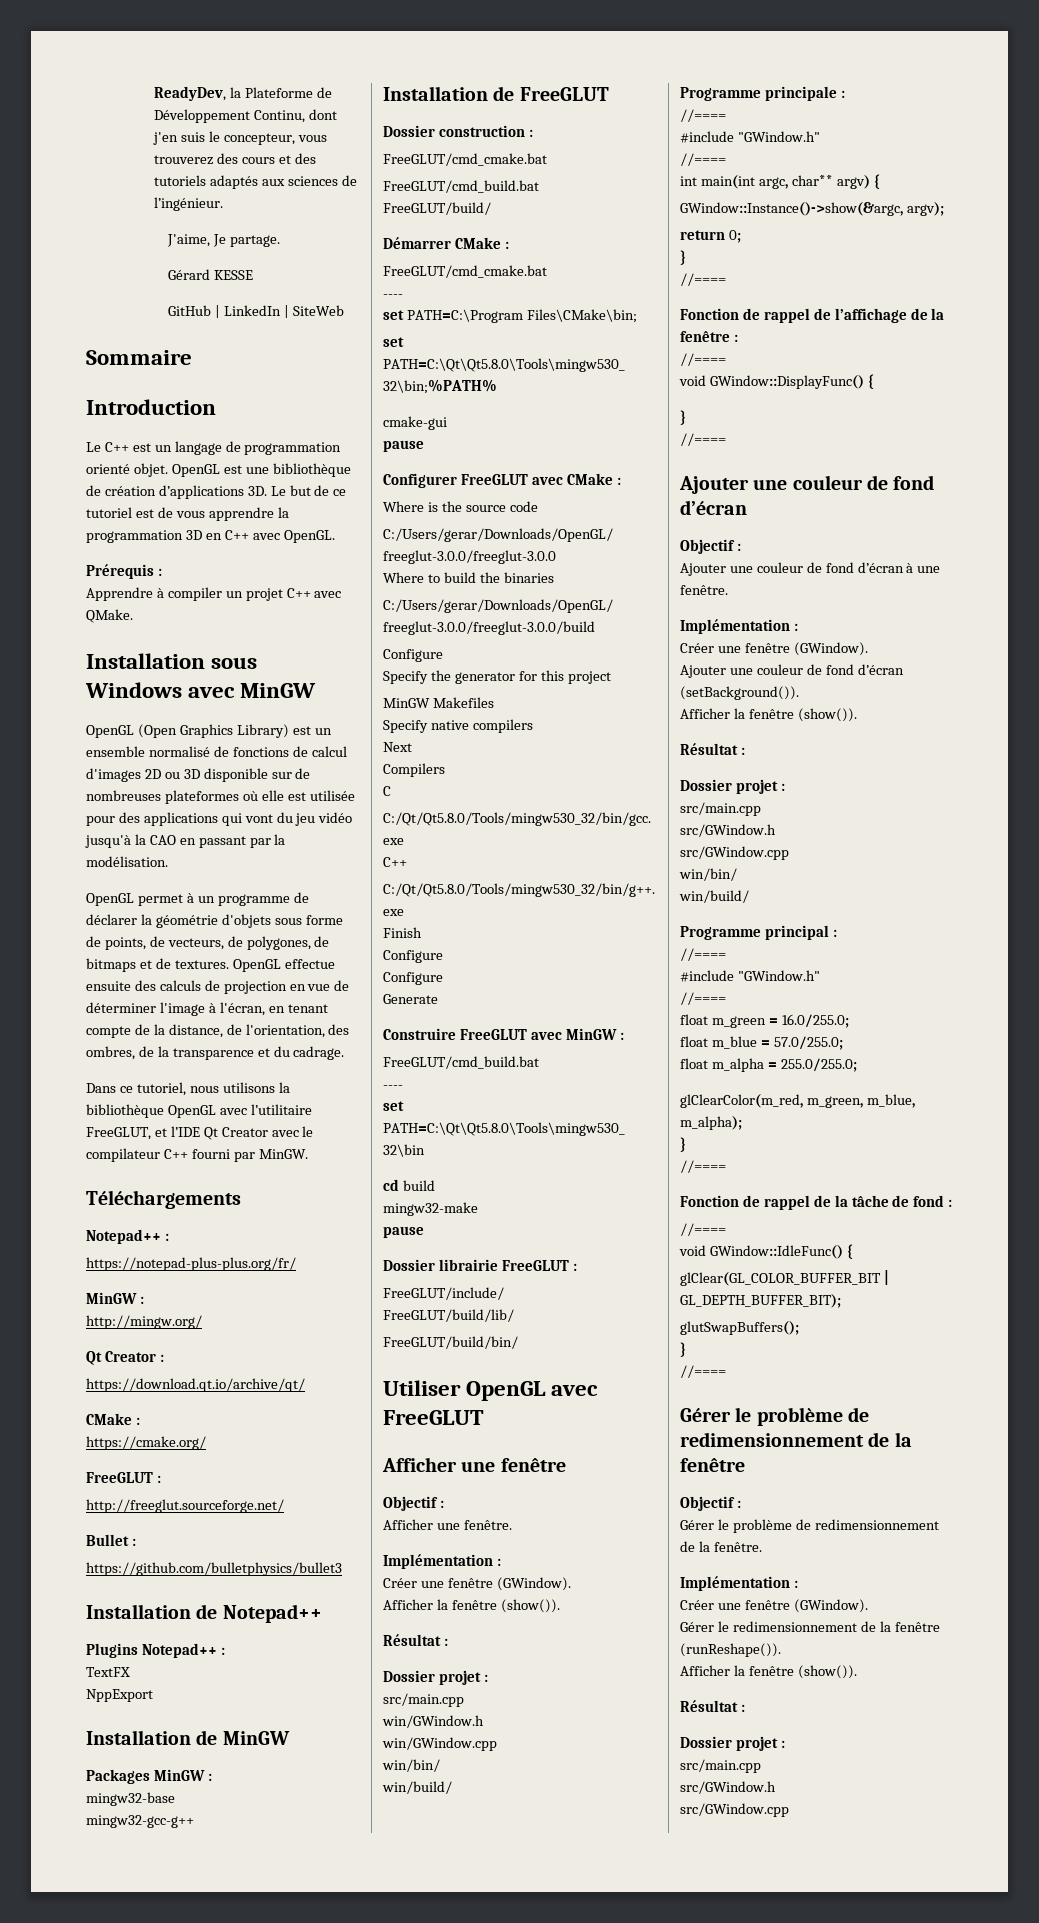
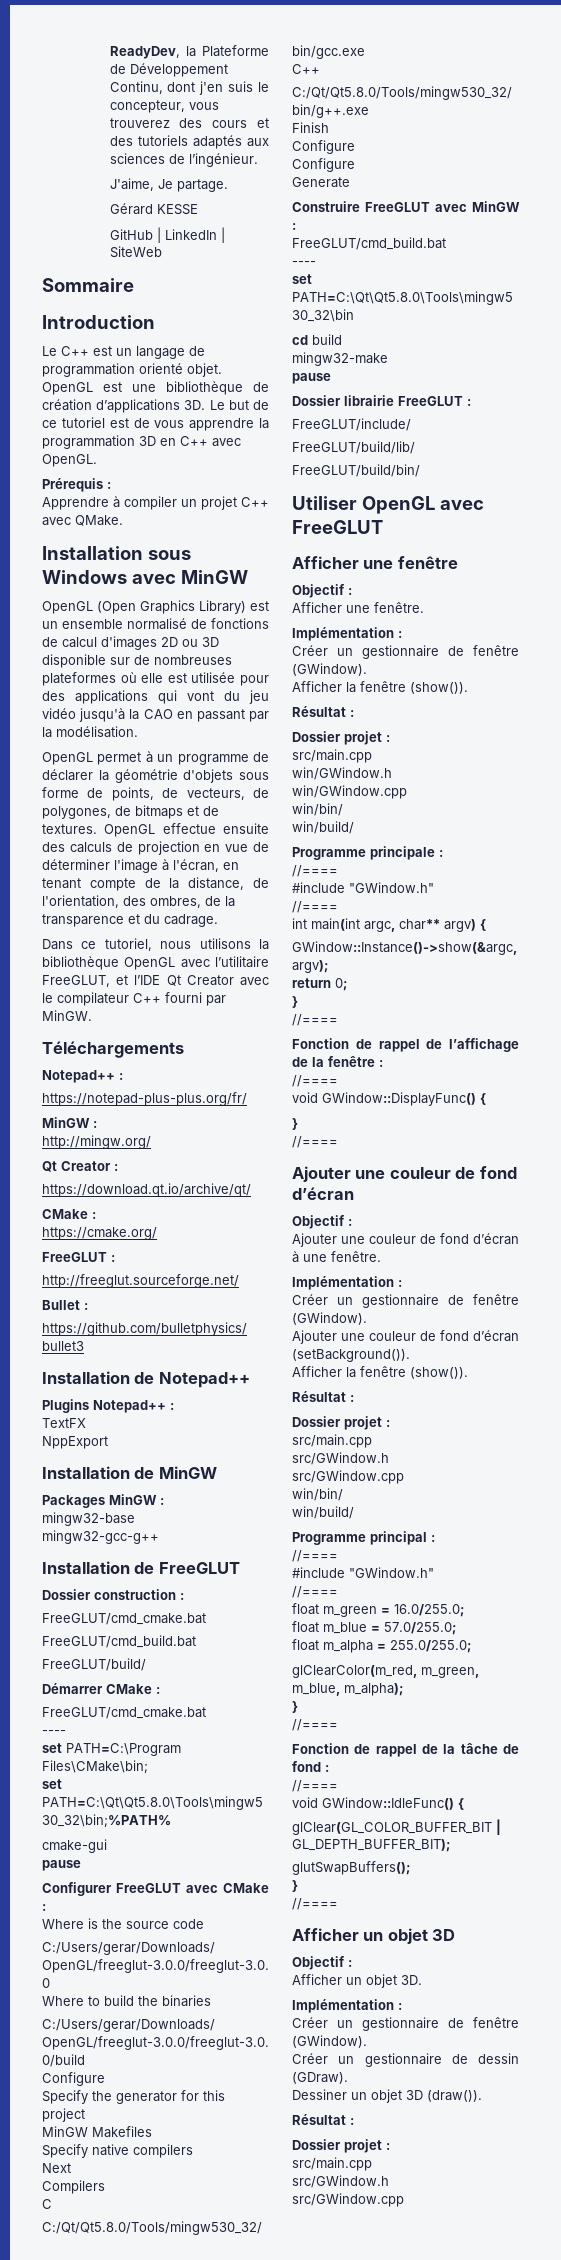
  Afficher une fenêtre.
  Implémentation :
- Créer une fenêtre (GWindow).
+ Créer un gestionnaire de fenêtre (GWindow).
  Ajouter une couleur de fond d’écran à une fenêtre.
  Implémentation :
- Créer une fenêtre (GWindow).
+ Créer un gestionnaire de fenêtre (GWindow).
- Gérer le problème de redimensionnement de la fenêtre
+ Afficher un objet 3D
  Objectif :
- Gérer le problème de redimensionnement de la fenêtre.
+ Afficher un objet 3D.
  Implémentation :
- Créer une fenêtre (GWindow).
- Gérer le redimensionnement de la fenêtre (runReshape()).
- Afficher la fenêtre (show()).
+ Créer un gestionnaire de fenêtre (GWindow).
+ Créer un gestionnaire de dessin (GDraw).
+ Dessiner un objet 3D (draw()).

